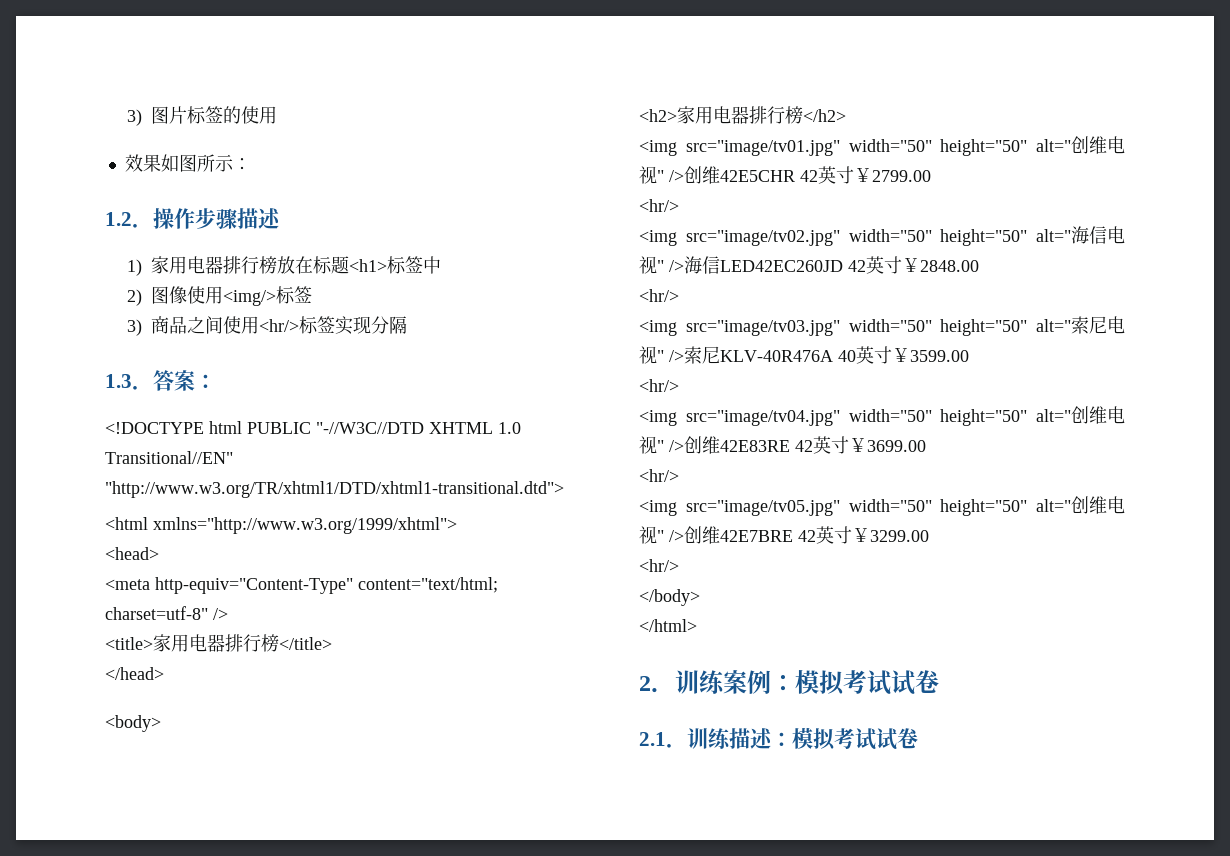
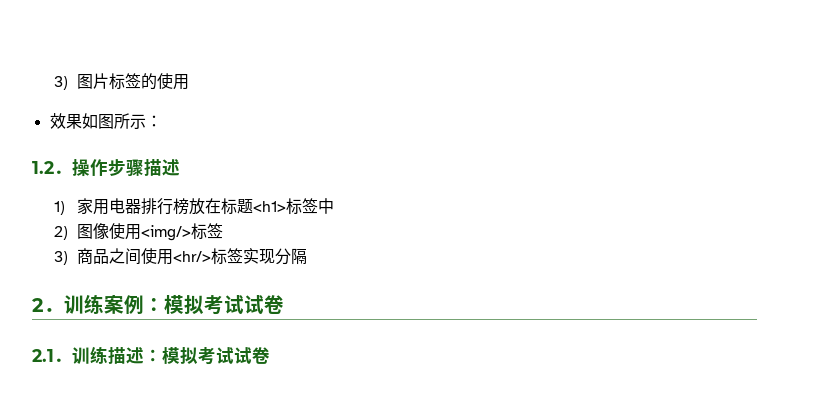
- 1.3．答案：
- <!DOCTYPE html PUBLIC "-//W3C//DTD XHTML 1.0 Transitional//EN" "http://www.w3.org/TR/xhtml1/DTD/xhtml1-transitional.dtd">
- <html xmlns="http://www.w3.org/1999/xhtml">
- <head>
- <meta http-equiv="Content-Type" content="text/html; charset=utf-8" />
- <title>家用电器排行榜</title>
- </head>
- <body>
- <h2>家用电器排行榜</h2>
- <img src="image/tv01.jpg" width="50" height="50" alt="创维电视" />创维42E5CHR 42英寸￥2799.00
- <hr/>
- <img src="image/tv02.jpg" width="50" height="50" alt="海信电视" />海信LED42EC260JD 42英寸￥2848.00
- <hr/>
- <img src="image/tv03.jpg" width="50" height="50" alt="索尼电视" />索尼KLV-40R476A 40英寸￥3599.00
- <hr/>
- <img src="image/tv04.jpg" width="50" height="50" alt="创维电视" />创维42E83RE 42英寸￥3699.00
- <hr/>
- <img src="image/tv05.jpg" width="50" height="50" alt="创维电视" />创维42E7BRE 42英寸￥3299.00
- <hr/>
- </body>
- </html>

